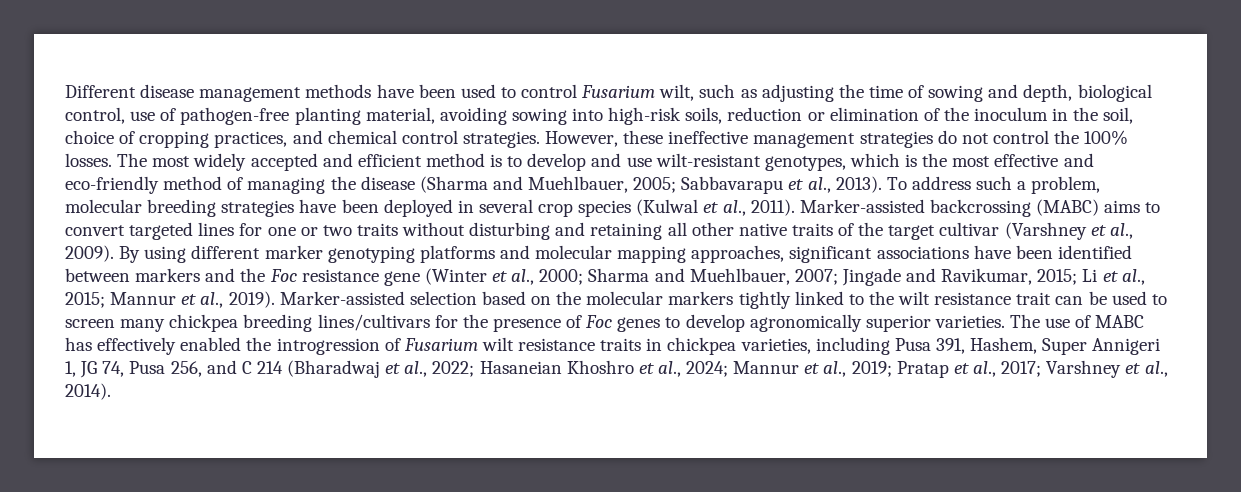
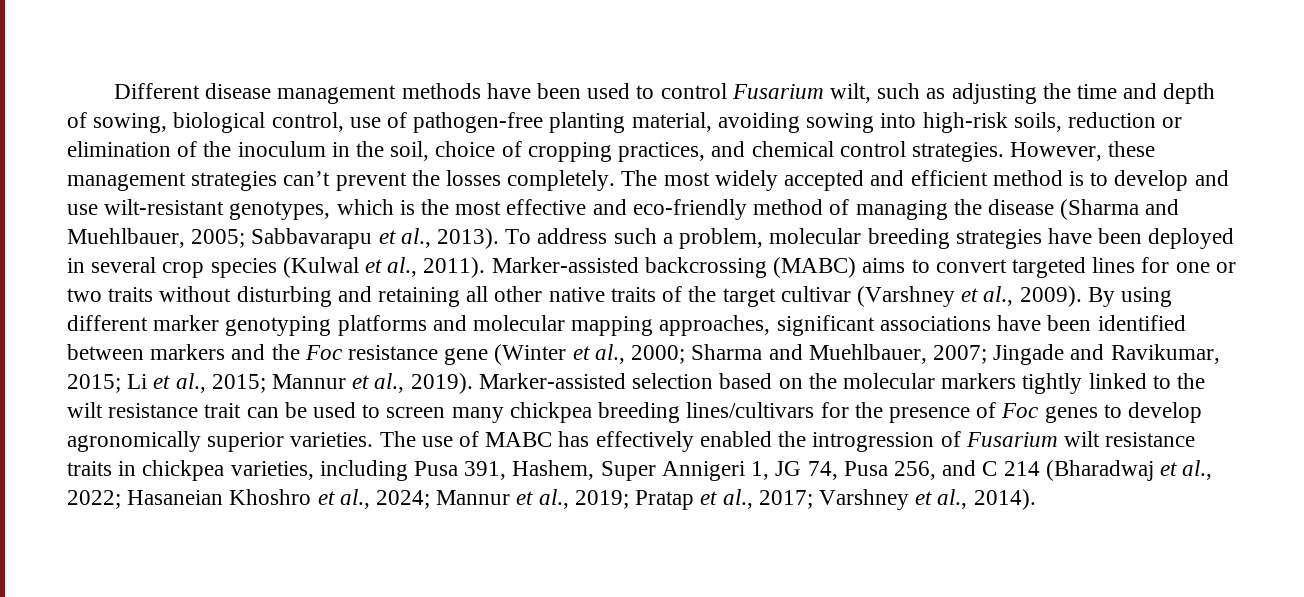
- Different disease management methods have been used to control Fusarium wilt, such as adjusting the time of sowing and depth, biological control, use of pathogen-free planting material, avoiding sowing into high-risk soils, reduction or elimination of the inoculum in the soil, choice of cropping practices, and chemical control strategies.
+ Different disease management methods have been used to control Fusarium wilt, such as adjusting the time and depth of sowing, biological control, use of pathogen-free planting material, avoiding sowing into high-risk soils, reduction or elimination of the inoculum in the soil, choice of cropping practices, and chemical control strategies.
- However, these ineffective management strategies do not control the 100% losses.
+ However, these management strategies can’t prevent the losses completely.

